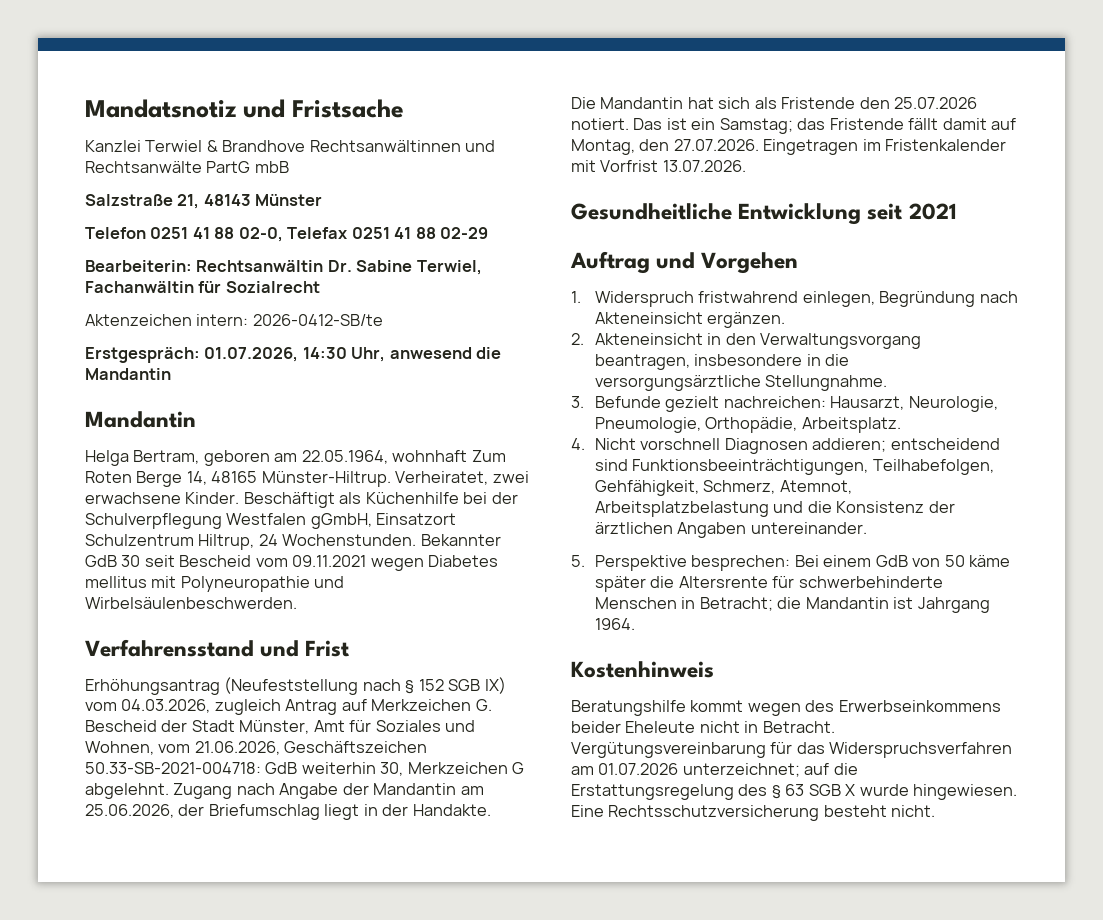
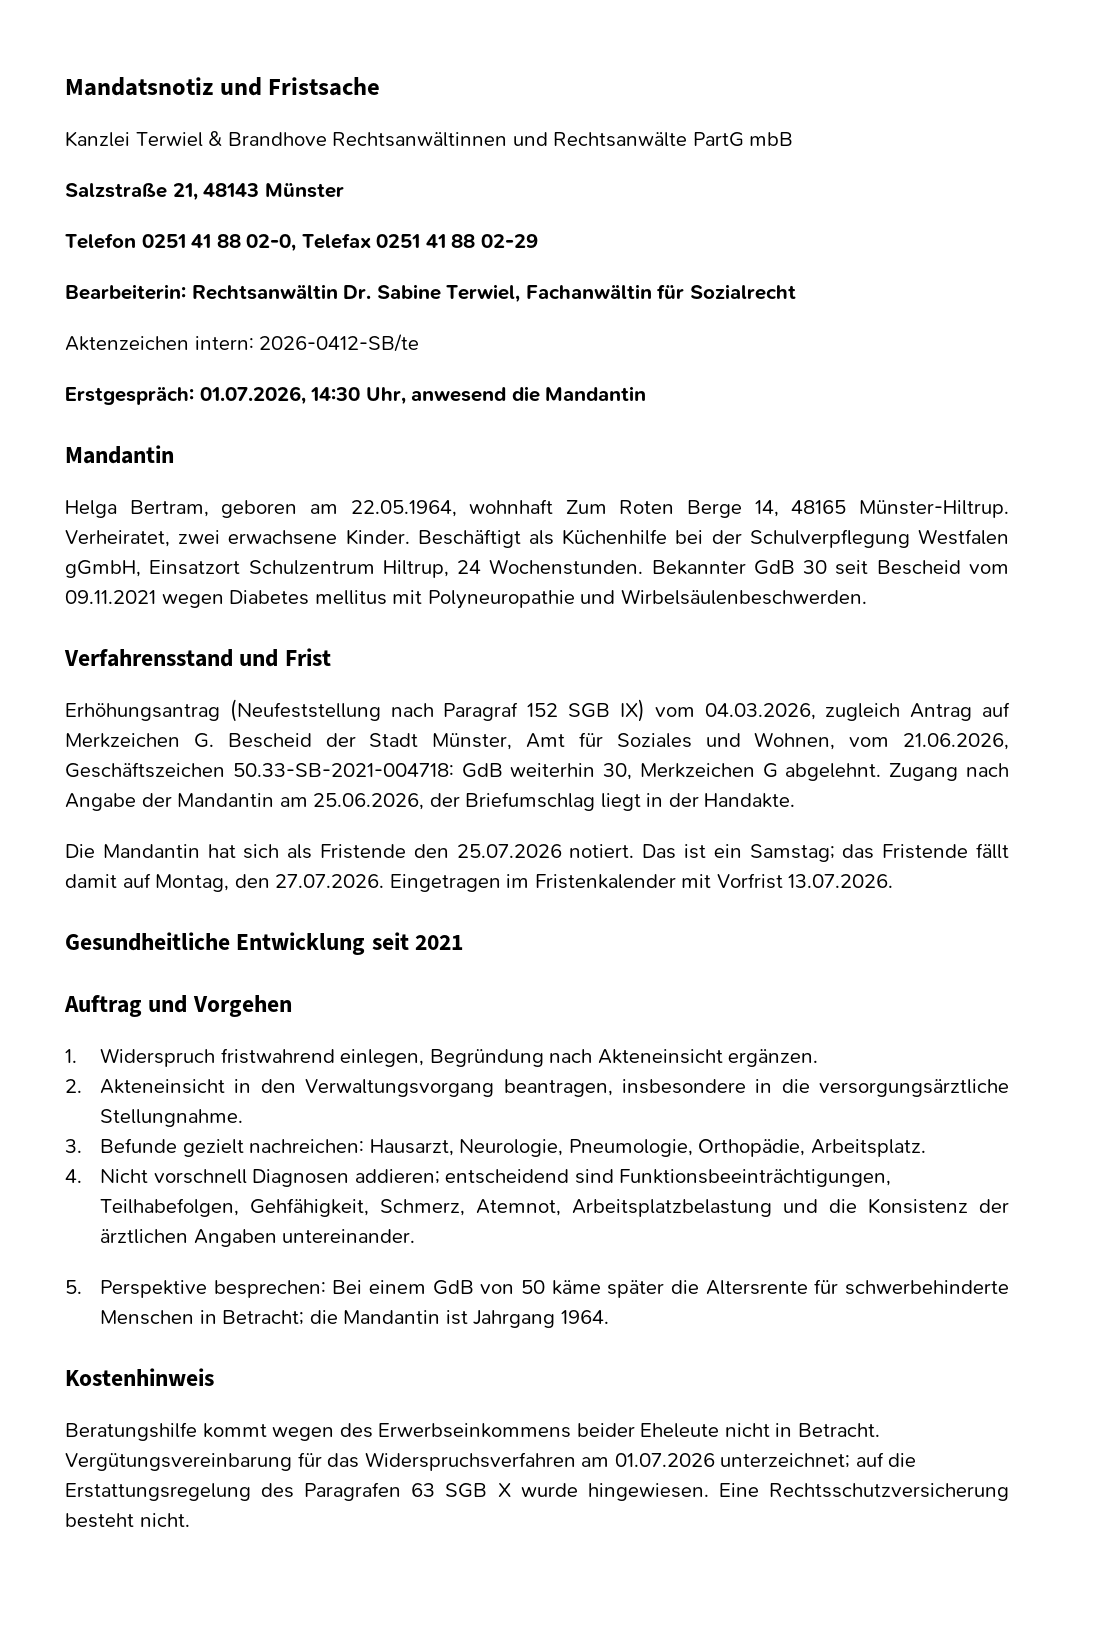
- Erhöhungsantrag (Neufeststellung nach § 152 SGB IX) vom 04.03.2026, zugleich Antrag auf Merkzeichen G. Bescheid der Stadt Münster, Amt für Soziales und Wohnen, vom 21.06.2026, Geschäftszeichen 50.33-SB-2021-004718: GdB weiterhin 30, Merkzeichen G abgelehnt.
+ Erhöhungsantrag (Neufeststellung nach Paragraf 152 SGB IX) vom 04.03.2026, zugleich Antrag auf Merkzeichen G. Bescheid der Stadt Münster, Amt für Soziales und Wohnen, vom 21.06.2026, Geschäftszeichen 50.33-SB-2021-004718: GdB weiterhin 30, Merkzeichen G abgelehnt.
- Vergütungsvereinbarung für das Widerspruchsverfahren am 01.07.2026 unterzeichnet; auf die Erstattungsregelung des § 63 SGB X wurde hingewiesen.
+ Vergütungsvereinbarung für das Widerspruchsverfahren am 01.07.2026 unterzeichnet; auf die Erstattungsregelung des Paragrafen 63 SGB X wurde hingewiesen.

